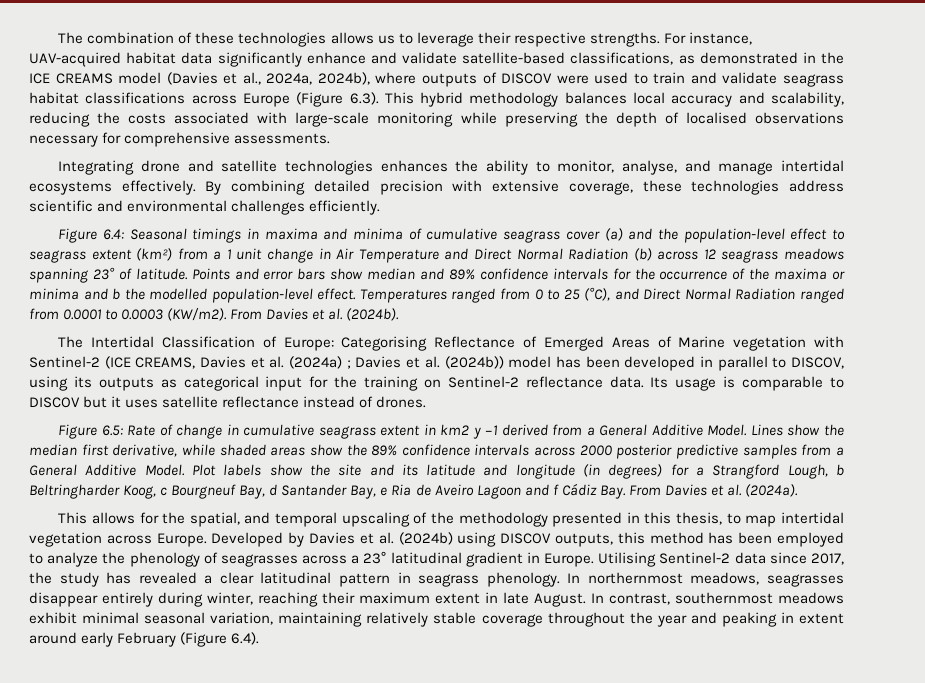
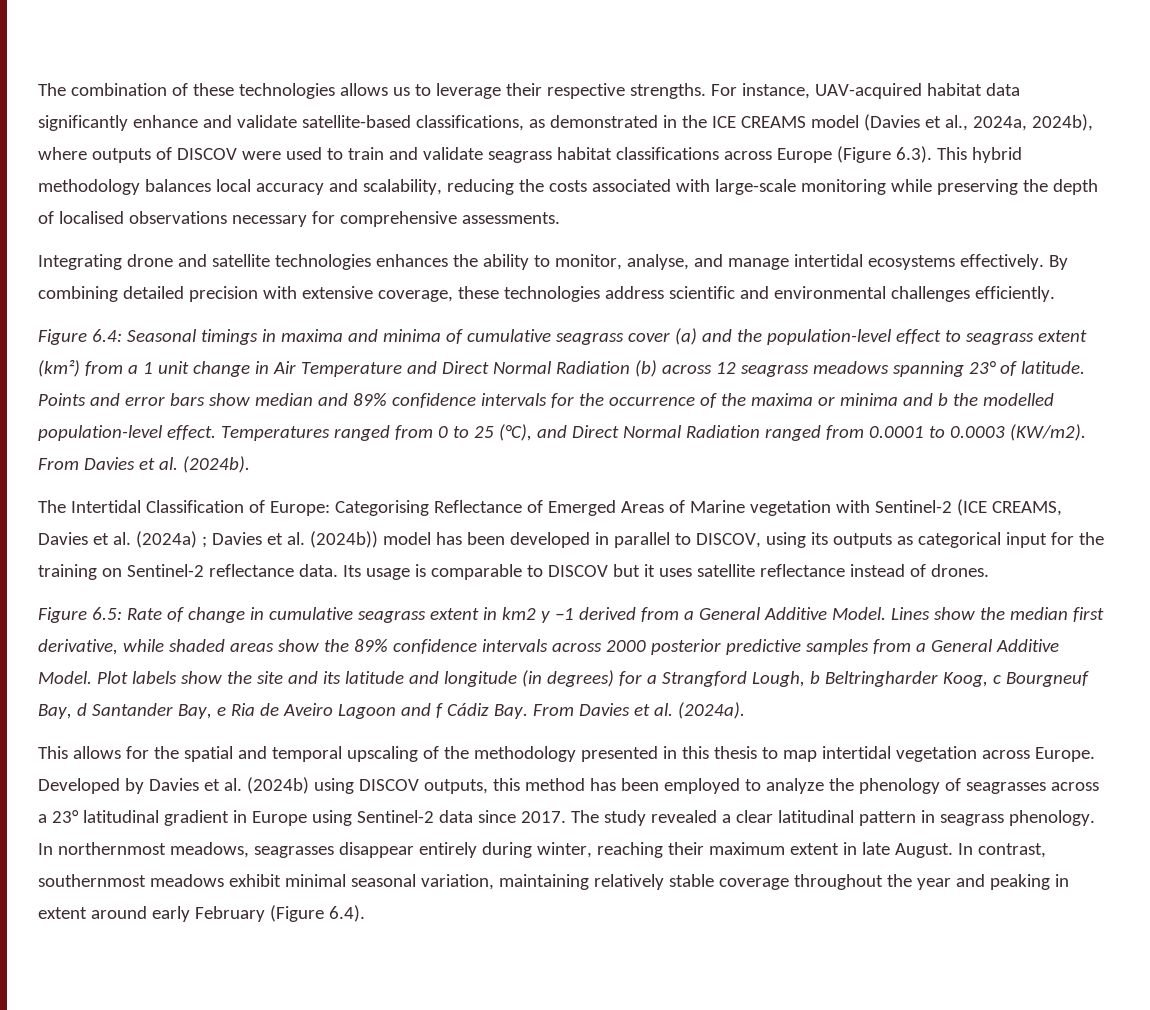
- This allows for the spatial, and temporal upscaling of the methodology presented in this thesis, to map intertidal vegetation across Europe.
+ This allows for the spatial and temporal upscaling of the methodology presented in this thesis to map intertidal vegetation across Europe.
- Developed by Davies et al. (2024b) using DISCOV outputs, this method has been employed to analyze the phenology of seagrasses across a 23° latitudinal gradient in Europe. Utilising Sentinel-2 data since 2017, the study has revealed a clear latitudinal pattern in seagrass phenology.
+ Developed by Davies et al. (2024b) using DISCOV outputs, this method has been employed to analyze the phenology of seagrasses across a 23° latitudinal gradient in Europe using Sentinel-2 data since 2017. The study revealed a clear latitudinal pattern in seagrass phenology.

